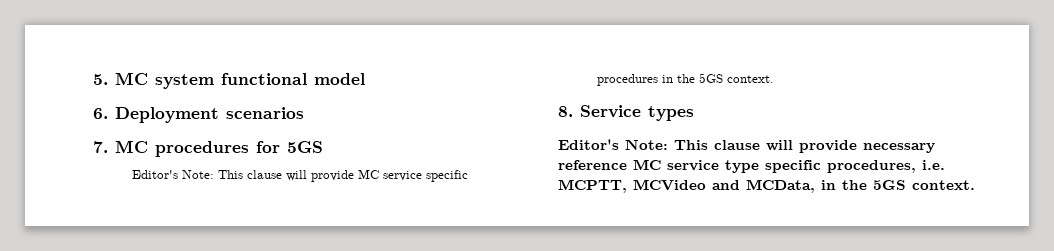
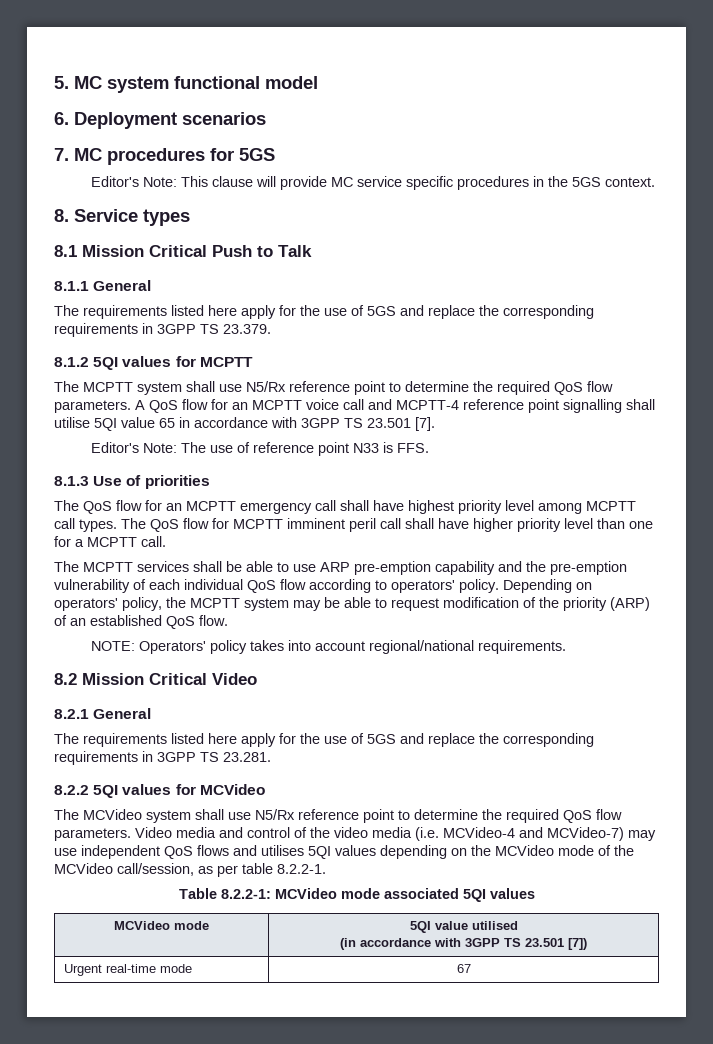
- Editor's Note: This clause will provide necessary reference MC service type specific procedures, i.e. MCPTT, MCVideo and MCData, in the 5GS context.
+ 8.1 Mission Critical Push to Talk
+ 8.1.1 General
+ The requirements listed here apply for the use of 5GS and replace the corresponding requirements in 3GPP TS 23.379.
+ 8.1.2 5QI values for MCPTT
+ The MCPTT system shall use N5/Rx reference point to determine the required QoS flow parameters. A QoS flow for an MCPTT voice call and MCPTT-4 reference point signalling shall utilise 5QI value 65 in accordance with 3GPP TS 23.501 [7].
+ Editor's Note: The use of reference point N33 is FFS.
+ 8.1.3 Use of priorities
+ The QoS flow for an MCPTT emergency call shall have highest priority level among MCPTT call types. The QoS flow for MCPTT imminent peril call shall have higher priority level than one for a MCPTT call.
+ The MCPTT services shall be able to use ARP pre-emption capability and the pre-emption vulnerability of each individual QoS flow according to operators' policy. Depending on operators' policy, the MCPTT system may be able to request modification of the priority (ARP) of an established QoS flow.
+ NOTE: Operators' policy takes into account regional/national requirements.
+ 8.2 Mission Critical Video
+ 8.2.1 General
+ The requirements listed here apply for the use of 5GS and replace the corresponding requirements in 3GPP TS 23.281.
+ 8.2.2 5QI values for MCVideo
+ The MCVideo system shall use N5/Rx reference point to determine the required QoS flow parameters. Video media and control of the video media (i.e. MCVideo-4 and MCVideo-7) may use independent QoS flows and utilises 5QI values depending on the MCVideo mode of the MCVideo call/session, as per table 8.2.2-1.
+ Table 8.2.2-1: MCVideo mode associated 5QI values
+ MCVideo mode | 5QI value utilised
+ (in accordance with 3GPP TS 23.501 [7])
+ Urgent real-time mode | 67

